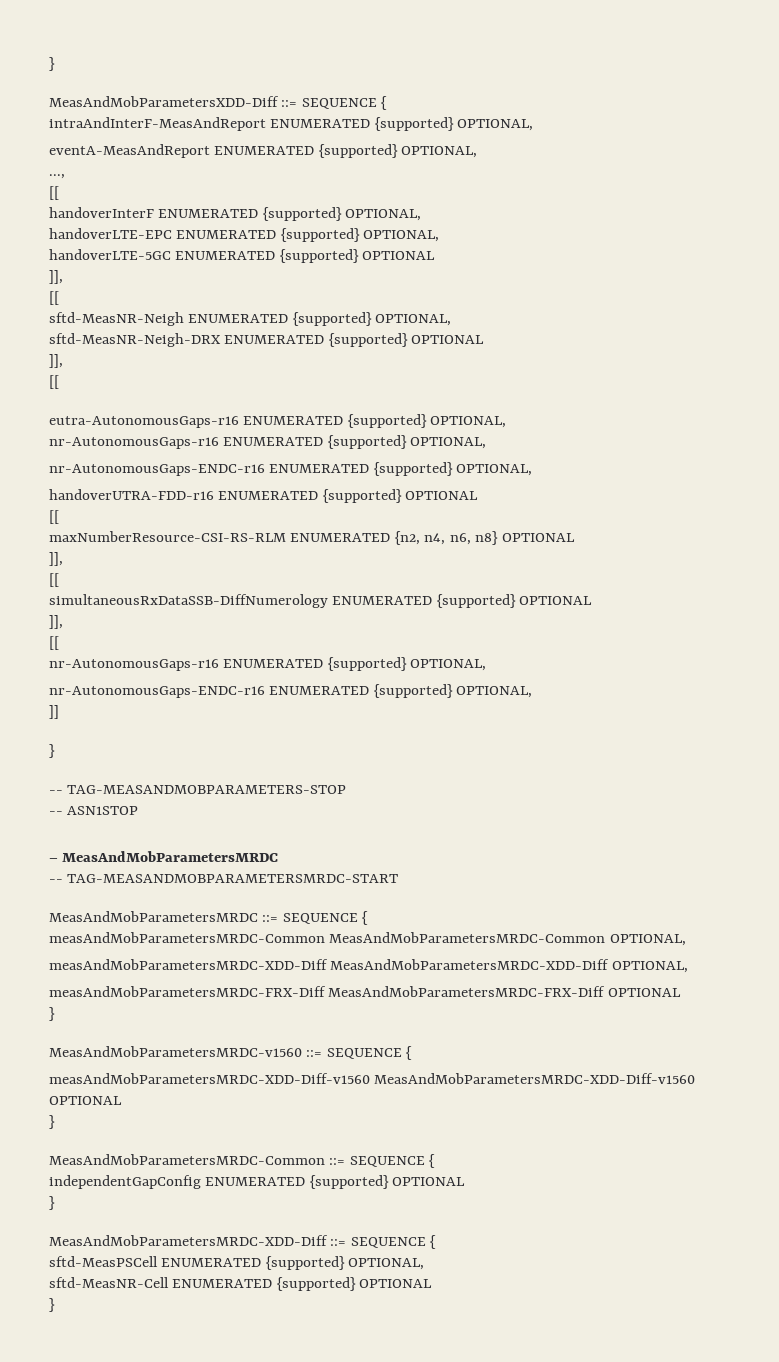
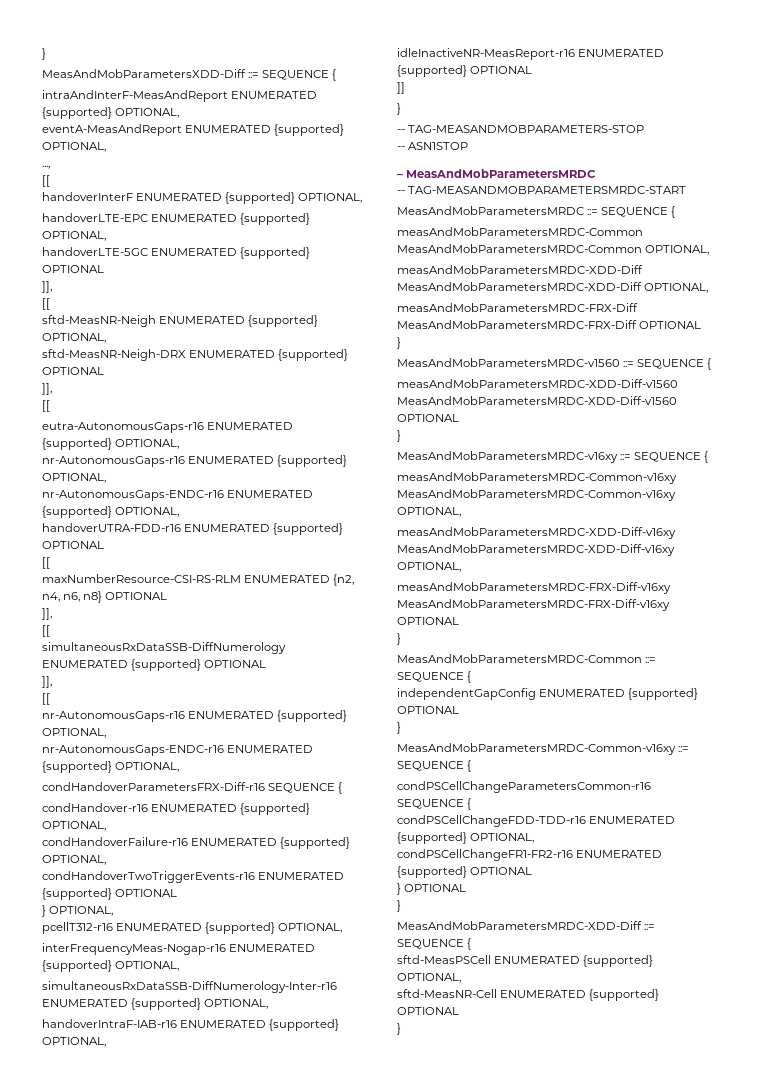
+ condHandoverParametersFRX-Diff-r16 SEQUENCE {
+ condHandover-r16 ENUMERATED {supported} OPTIONAL,
+ condHandoverFailure-r16 ENUMERATED {supported} OPTIONAL,
+ condHandoverTwoTriggerEvents-r16 ENUMERATED {supported} OPTIONAL
+ } OPTIONAL,
+ pcellT312-r16 ENUMERATED {supported} OPTIONAL,
+ interFrequencyMeas-Nogap-r16 ENUMERATED {supported} OPTIONAL,
+ simultaneousRxDataSSB-DiffNumerology-Inter-r16 ENUMERATED {supported} OPTIONAL,
+ handoverIntraF-IAB-r16 ENUMERATED {supported} OPTIONAL,
+ idleInactiveNR-MeasReport-r16 ENUMERATED {supported} OPTIONAL
+ MeasAndMobParametersMRDC-v16xy ::= SEQUENCE {
+ measAndMobParametersMRDC-Common-v16xy MeasAndMobParametersMRDC-Common-v16xy OPTIONAL,
+ measAndMobParametersMRDC-XDD-Diff-v16xy MeasAndMobParametersMRDC-XDD-Diff-v16xy OPTIONAL,
+ measAndMobParametersMRDC-FRX-Diff-v16xy MeasAndMobParametersMRDC-FRX-Diff-v16xy OPTIONAL
+ }
+ MeasAndMobParametersMRDC-Common-v16xy ::= SEQUENCE {
+ condPSCellChangeParametersCommon-r16 SEQUENCE {
+ condPSCellChangeFDD-TDD-r16 ENUMERATED {supported} OPTIONAL,
+ condPSCellChangeFR1-FR2-r16 ENUMERATED {supported} OPTIONAL
+ } OPTIONAL
+ }

